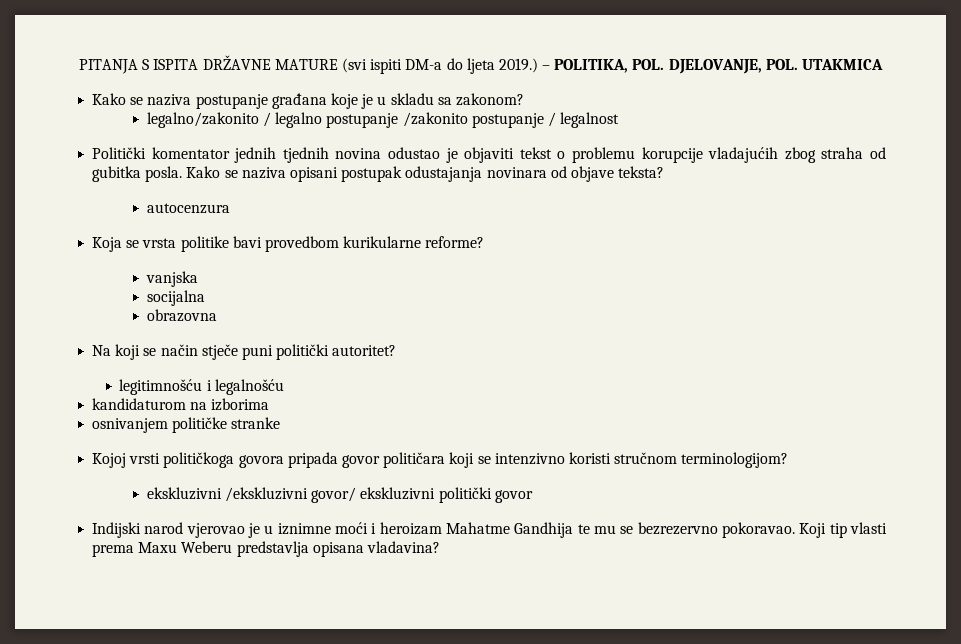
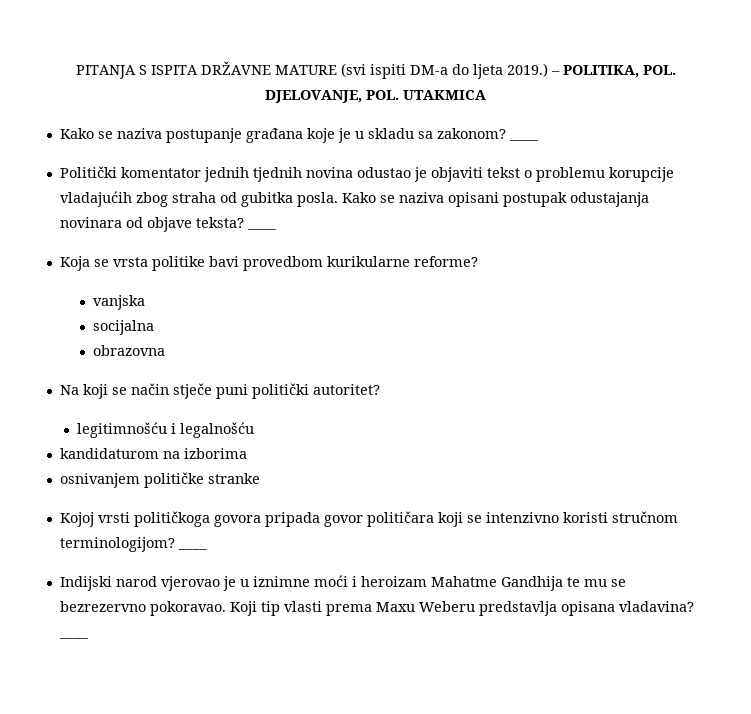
- Kako se naziva postupanje građana koje je u skladu sa zakonom?
- legalno/zakonito / legalno postupanje /zakonito postupanje / legalnost
+ Kako se naziva postupanje građana koje je u skladu sa zakonom? ____
- Kako se naziva opisani postupak odustajanja novinara od objave teksta?
- autocenzura
+ Kako se naziva opisani postupak odustajanja novinara od objave teksta? ____
- Kojoj vrsti političkoga govora pripada govor političara koji se intenzivno koristi stručnom terminologijom?
- ekskluzivni /ekskluzivni govor/ ekskluzivni politički govor
+ Kojoj vrsti političkoga govora pripada govor političara koji se intenzivno koristi stručnom terminologijom? ____
- Koji tip vlasti prema Maxu Weberu predstavlja opisana vladavina?
+ Koji tip vlasti prema Maxu Weberu predstavlja opisana vladavina? ____

